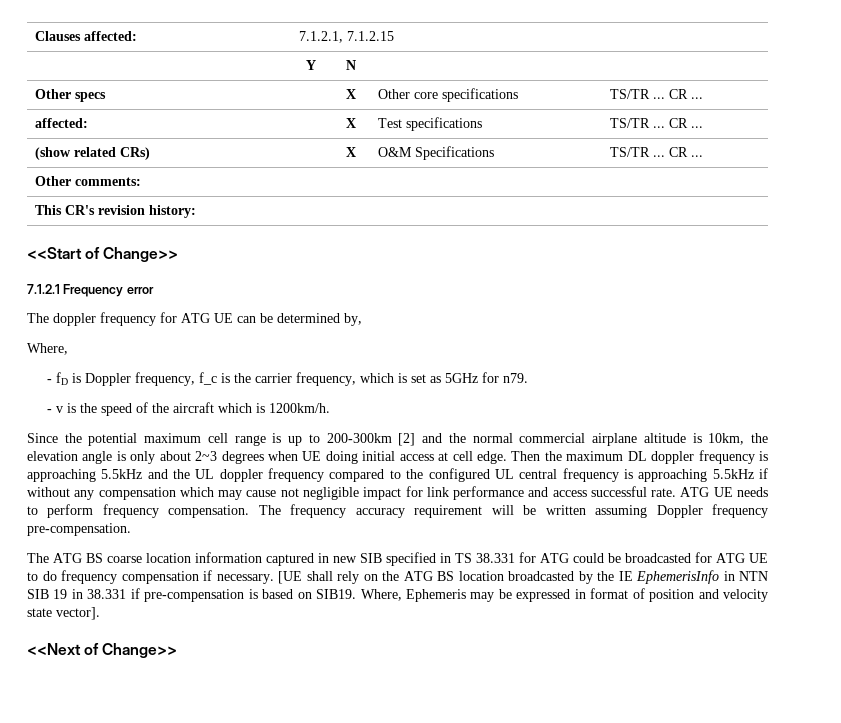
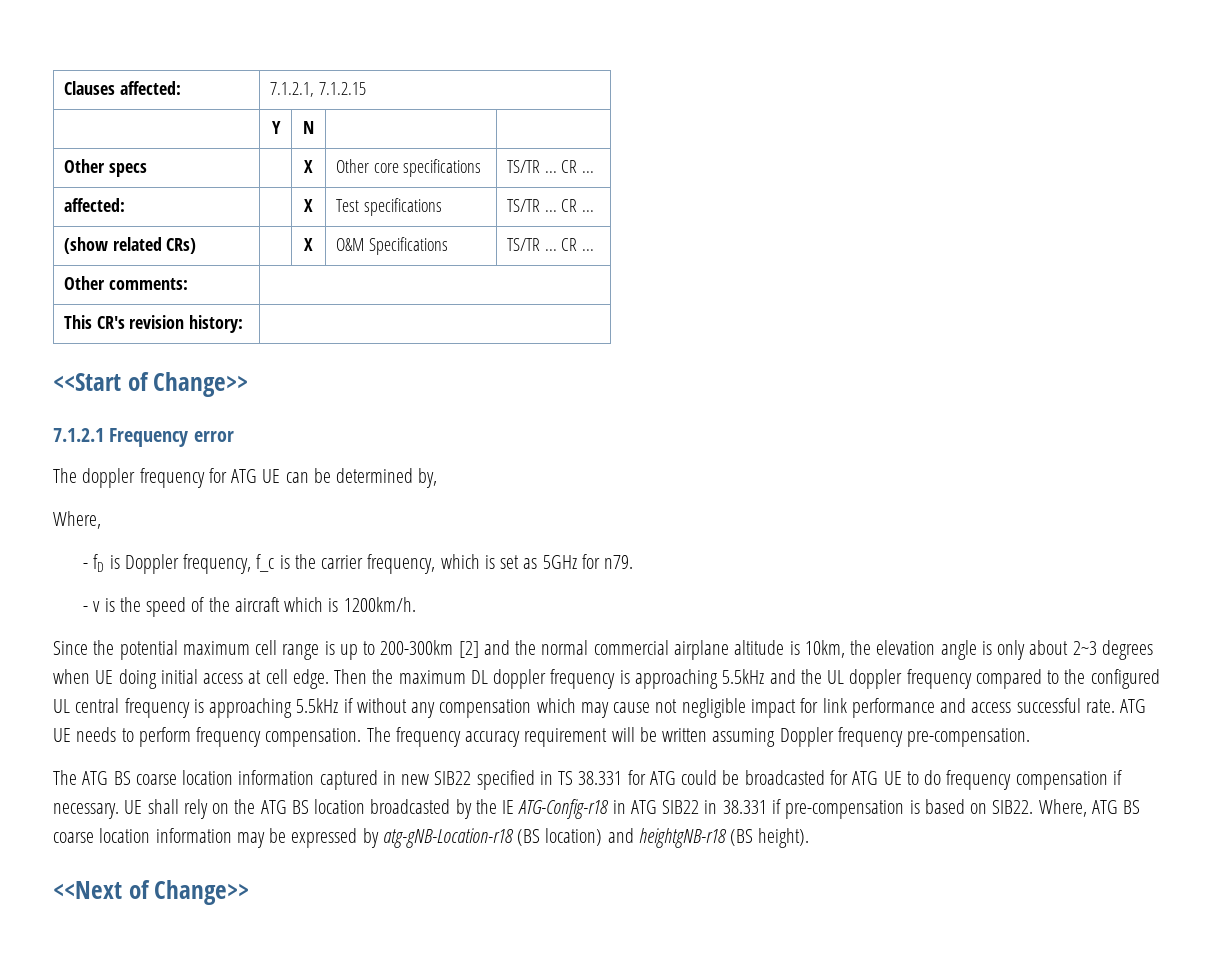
- The ATG BS coarse location information captured in new SIB specified in TS 38.331 for ATG could be broadcasted for ATG UE to do frequency compensation if necessary.
+ The ATG BS coarse location information captured in new SIB22 specified in TS 38.331 for ATG could be broadcasted for ATG UE to do frequency compensation if necessary.
- [UE shall rely on the ATG BS location broadcasted by the IE EphemerisInfo in NTN SIB 19 in 38.331 if pre-compensation is based on SIB19. Where, Ephemeris may be expressed in format of position and velocity state vector].
+ UE shall rely on the ATG BS location broadcasted by the IE ATG-Config-r18 in ATG SIB22 in 38.331 if pre-compensation is based on SIB22. Where, ATG BS coarse location information may be expressed by atg-gNB-Location-r18 (BS location) and heightgNB-r18 (BS height).

